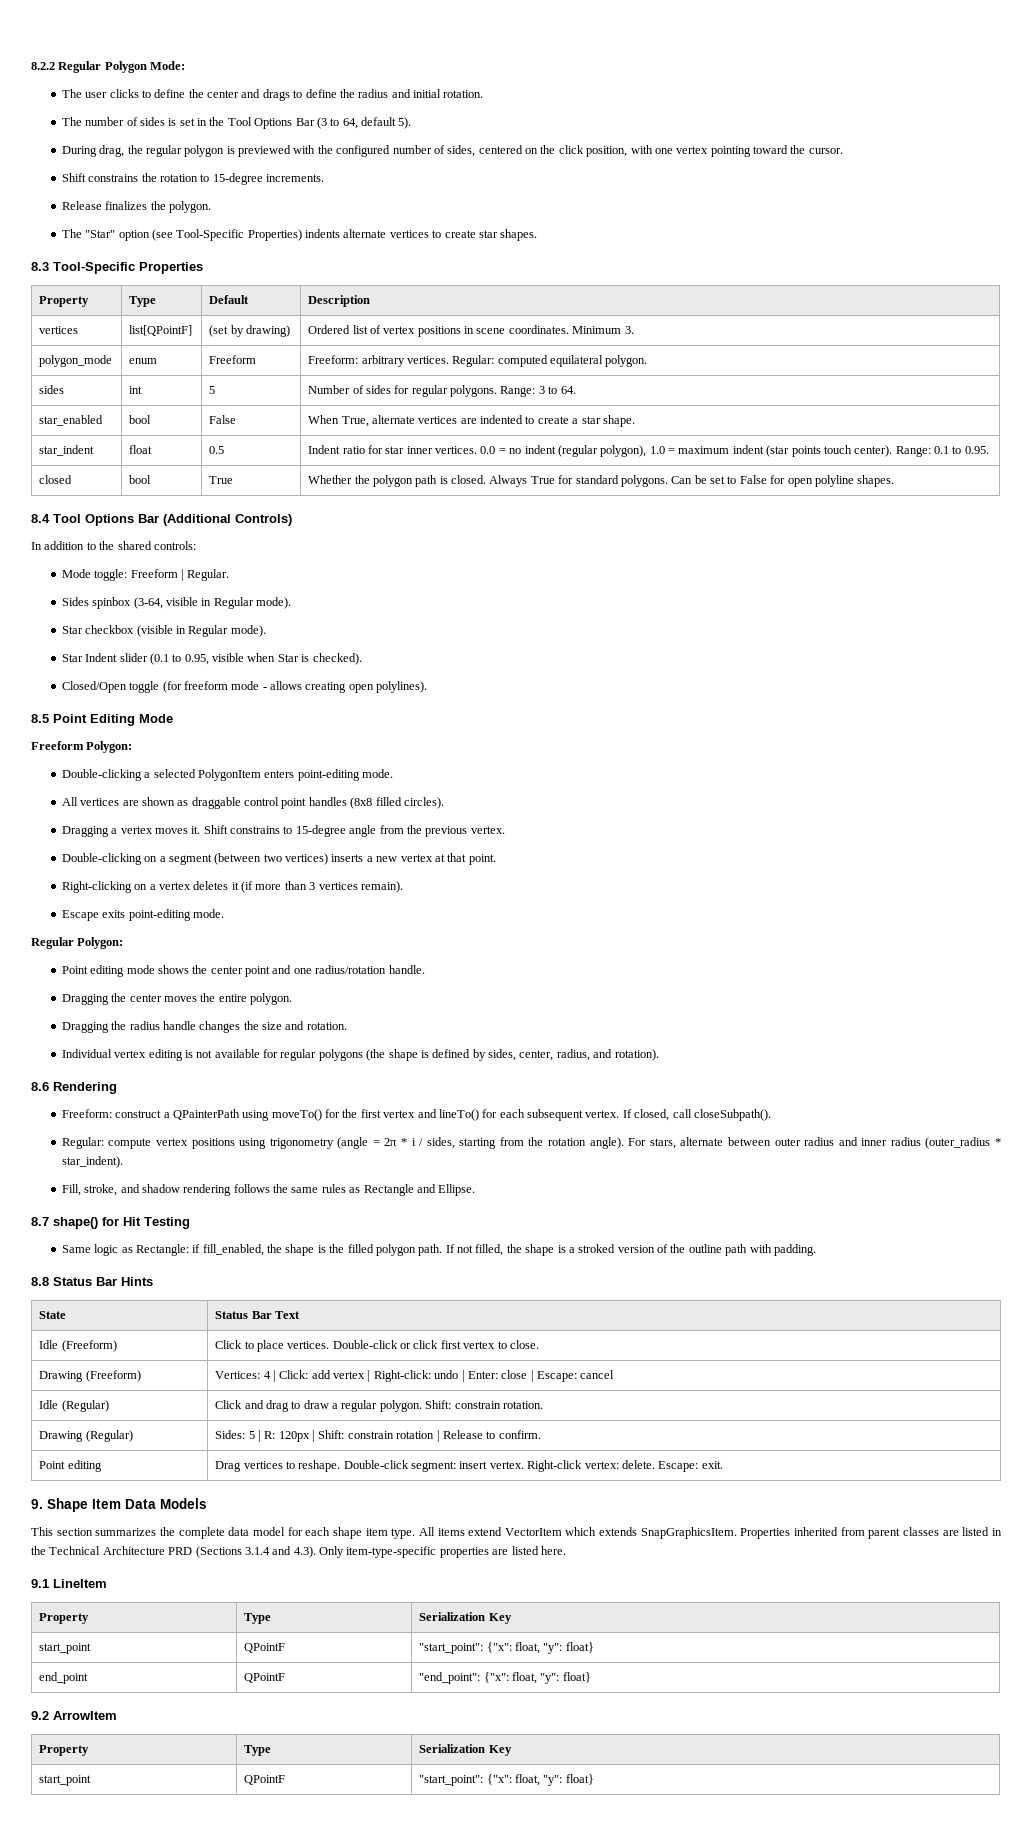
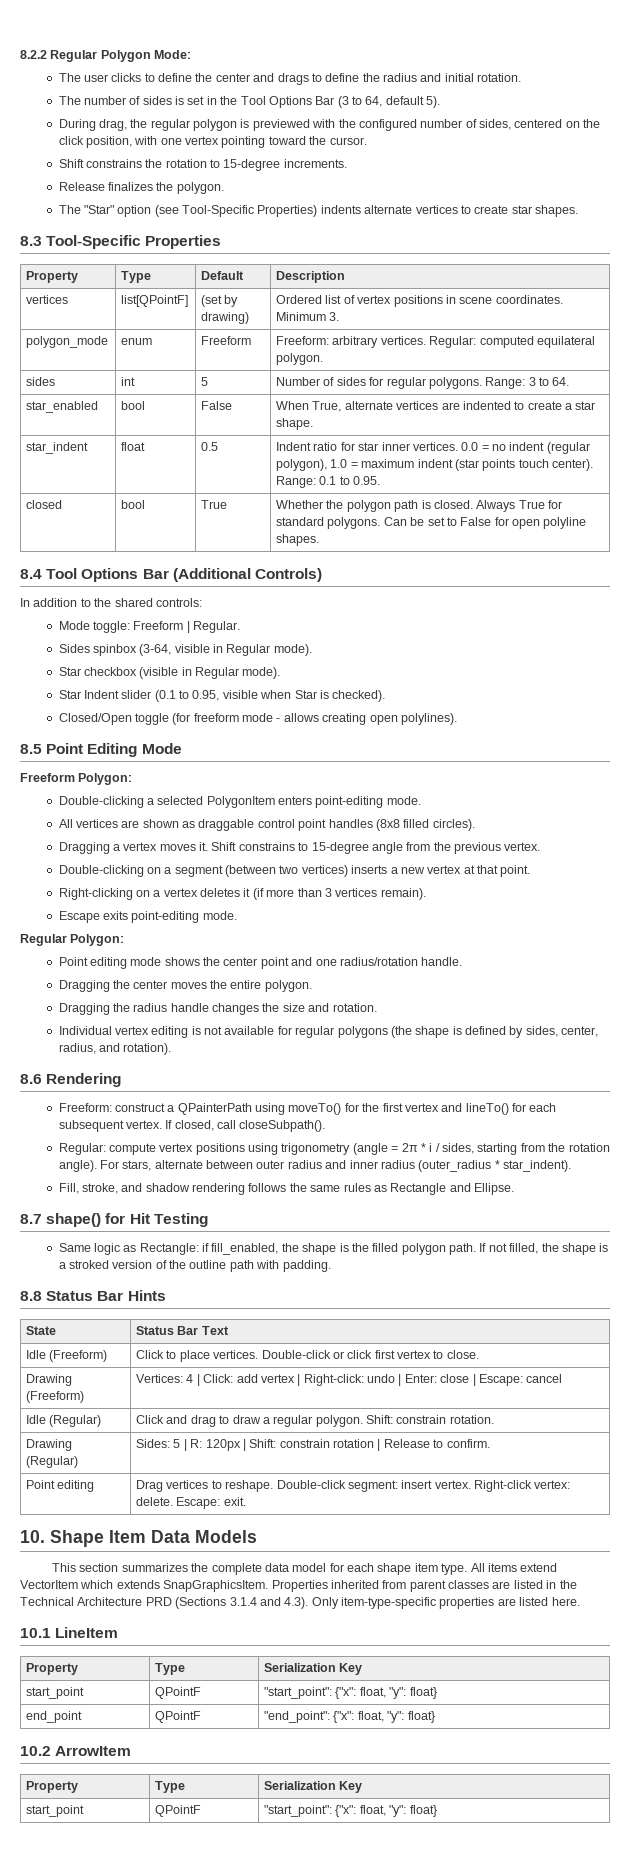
- 9. Shape Item Data Models
+ 10. Shape Item Data Models
- 9.1 LineItem
+ 10.1 LineItem
- 9.2 ArrowItem
+ 10.2 ArrowItem

